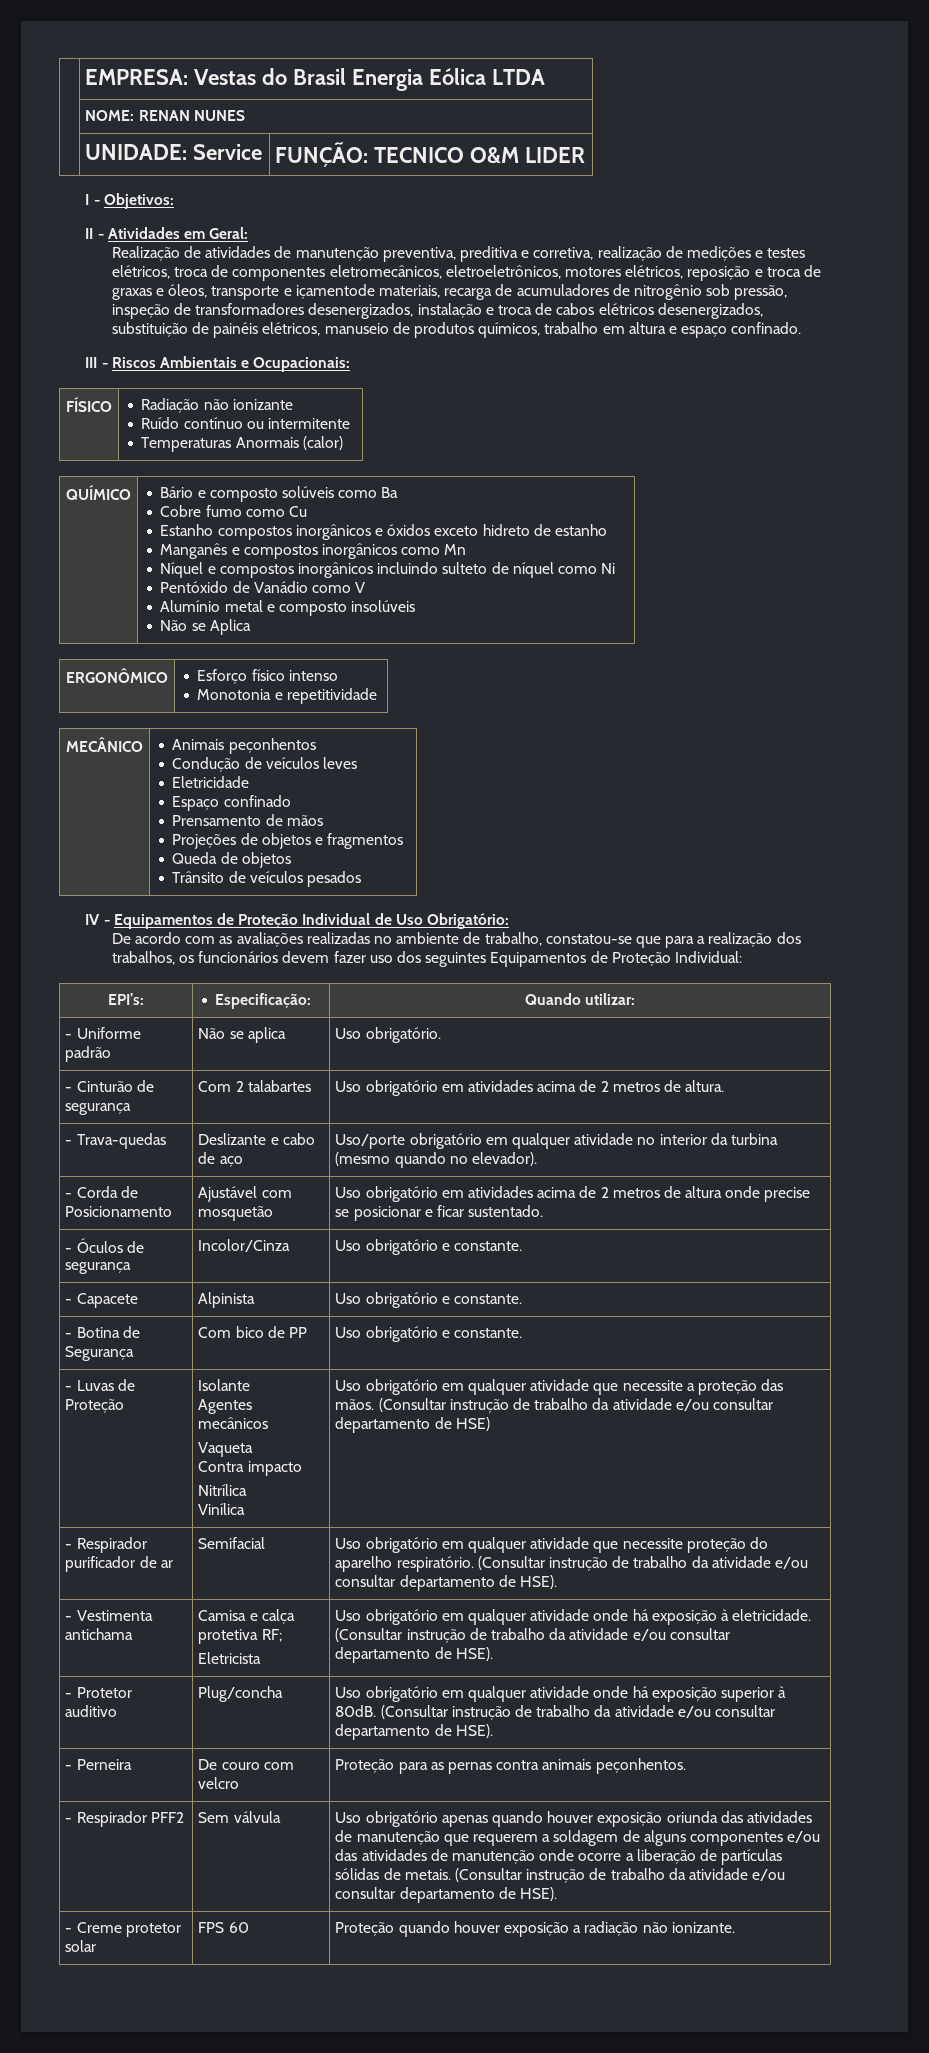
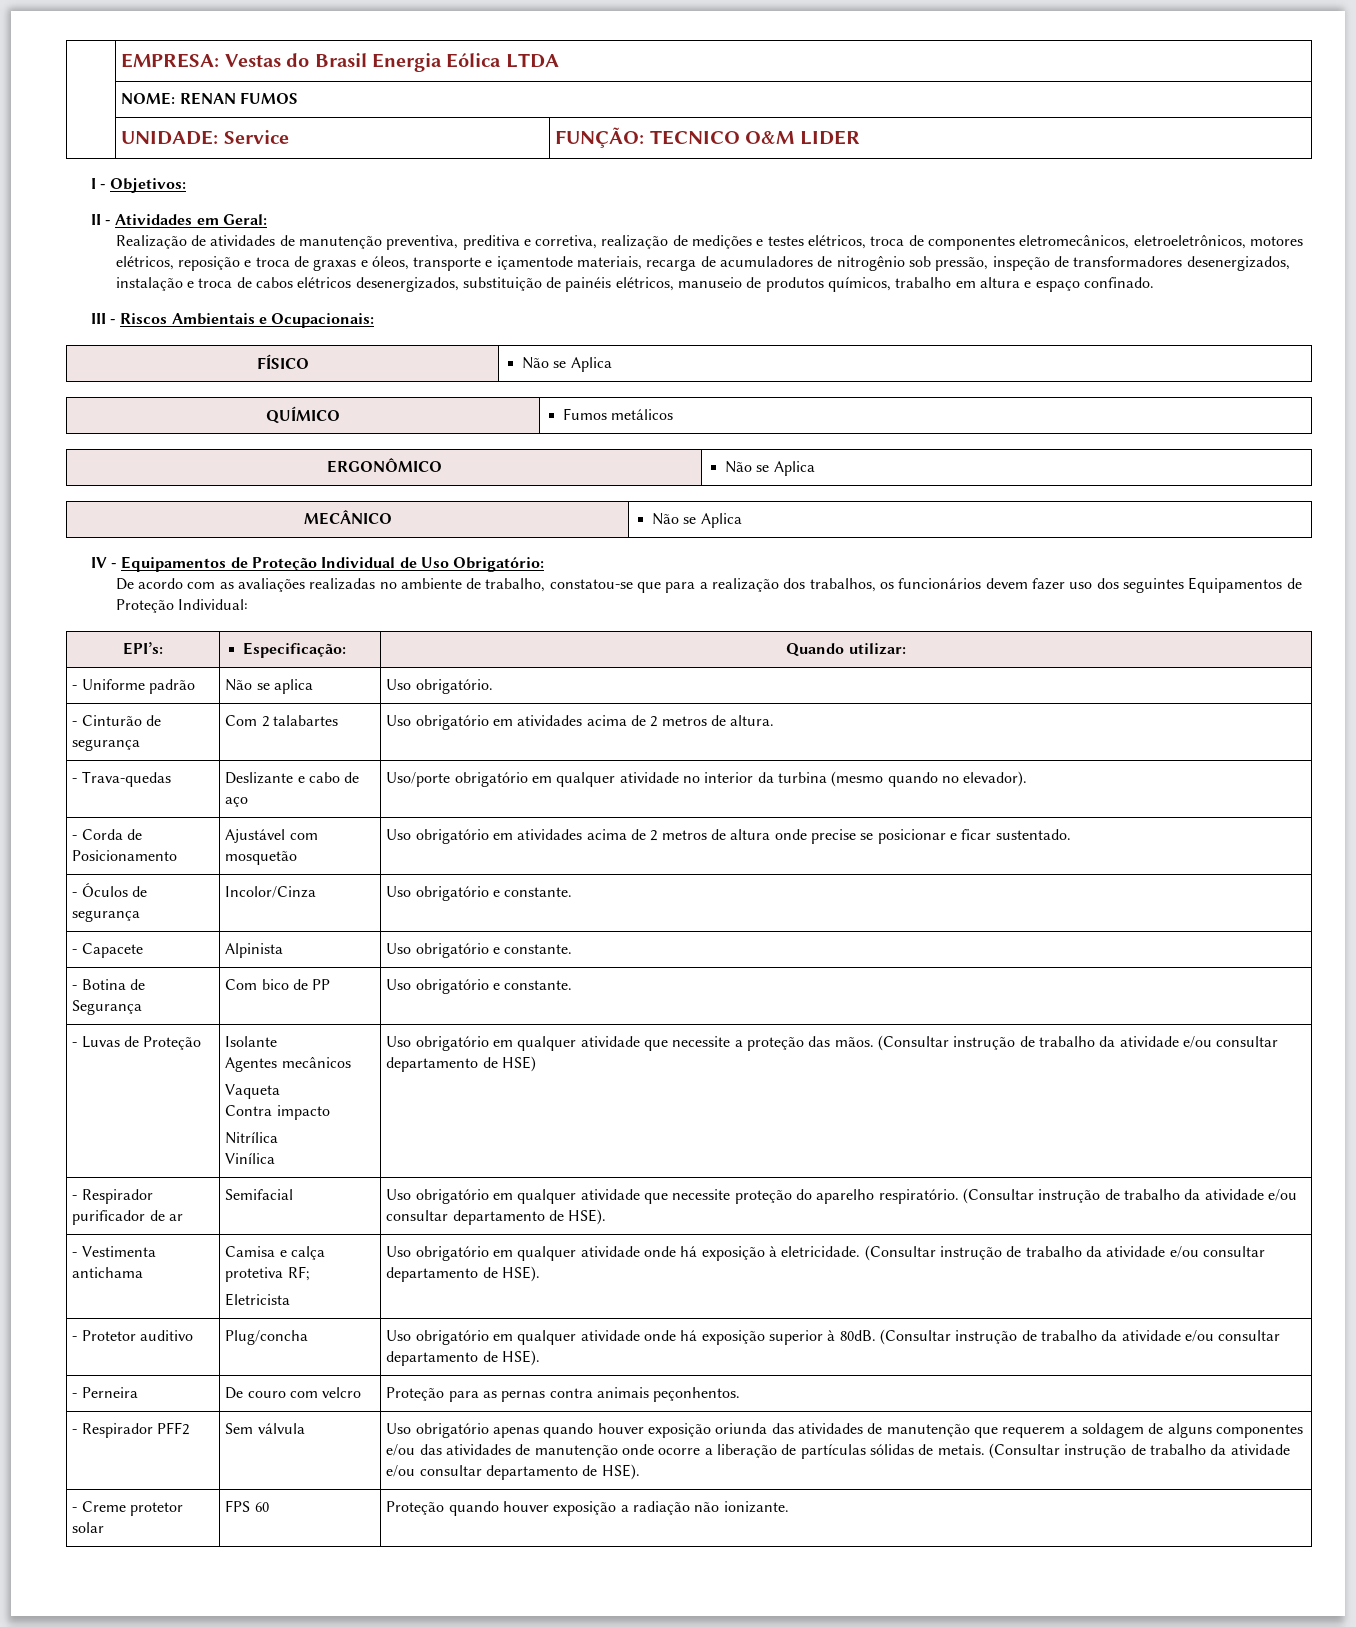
- | NOME: RENAN NUNES
+ | NOME: RENAN FUMOS
- FÍSICO | Radiação não ionizante
- Ruído contínuo ou intermitente
- Temperaturas Anormais (calor)
- QUÍMICO | Bário e composto solúveis como Ba
- Cobre fumo como Cu
- Estanho compostos inorgânicos e óxidos exceto hidreto de estanho
- Manganês e compostos inorgânicos como Mn
- Níquel e compostos inorgânicos incluindo sulteto de níquel como Ni
- Pentóxido de Vanádio como V
- Alumínio metal e composto insolúveis
- Não se Aplica
- ERGONÔMICO | Esforço físico intenso
- Monotonia e repetitividade
- MECÂNICO | Animais peçonhentos
- Condução de veículos leves
- Eletricidade
- Espaço confinado
- Prensamento de mãos
- Projeções de objetos e fragmentos
- Queda de objetos
- Trânsito de veículos pesados
+ FÍSICO | Não se Aplica
+ QUÍMICO | Fumos metálicos
+ ERGONÔMICO | Não se Aplica
+ MECÂNICO | Não se Aplica

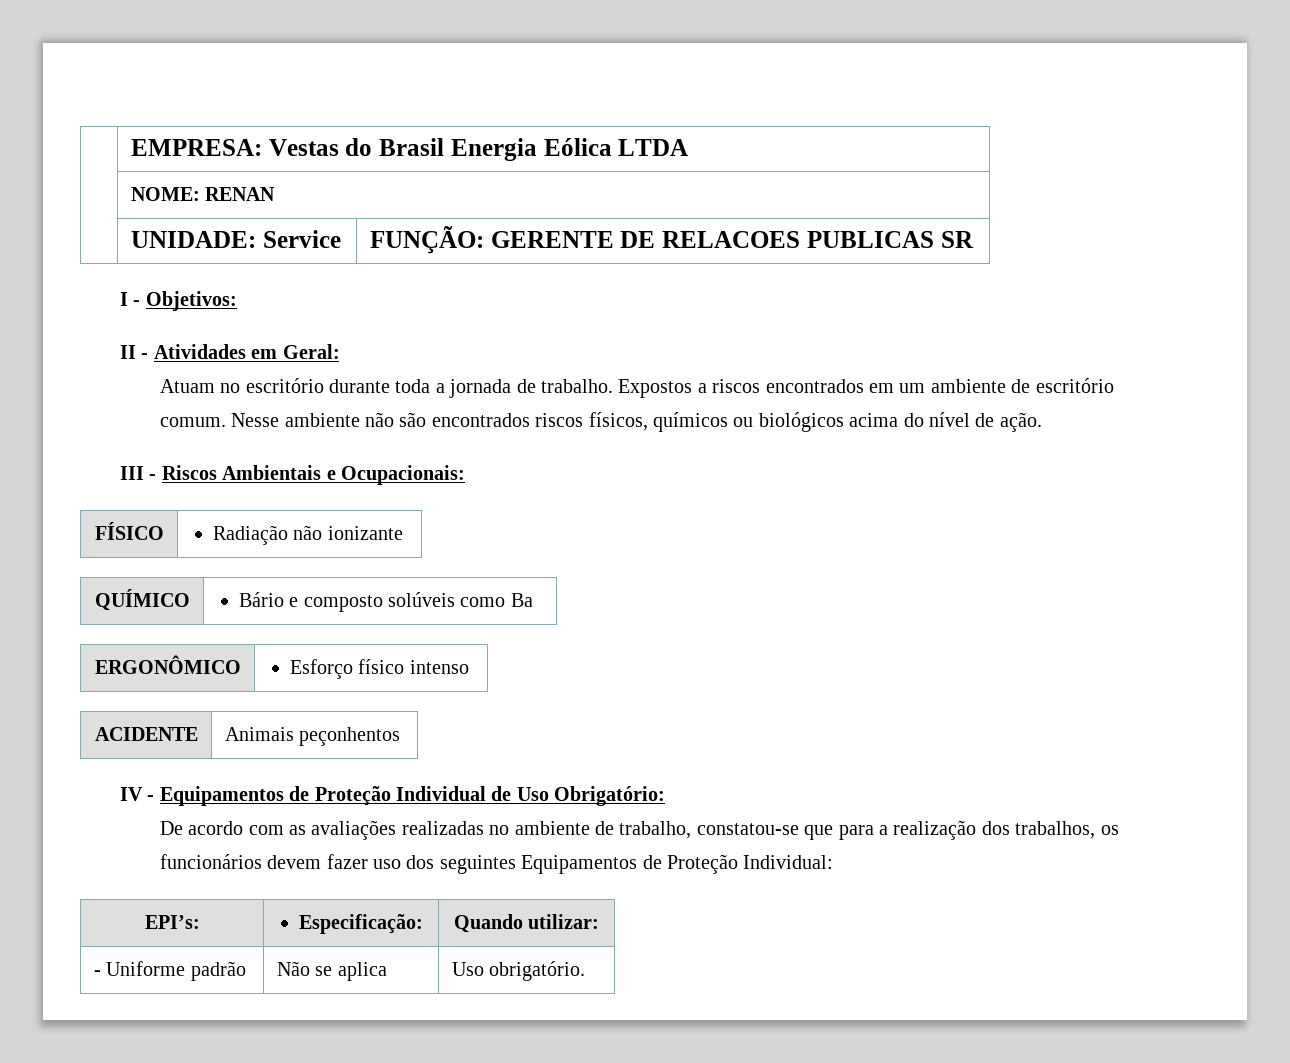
- | NOME: RENAN FUMOS
+ | NOME: RENAN
- | UNIDADE: Service | FUNÇÃO: TECNICO O&M LIDER
+ | UNIDADE: Service | FUNÇÃO: GERENTE DE RELACOES PUBLICAS SR
- Realização de atividades de manutenção preventiva, preditiva e corretiva, realização de medições e testes elétricos, troca de componentes eletromecânicos, eletroeletrônicos, motores elétricos, reposição e troca de graxas e óleos, transporte e içamentode materiais, recarga de acumuladores de nitrogênio sob pressão, inspeção de transformadores desenergizados, instalação e troca de cabos elétricos desenergizados, substituição de painéis elétricos, manuseio de produtos químicos, trabalho em altura e espaço confinado.
+ Atuam no escritório durante toda a jornada de trabalho. Expostos a riscos encontrados em um ambiente de escritório comum. Nesse ambiente não são encontrados riscos físicos, químicos ou biológicos acima do nível de ação.
- FÍSICO | Não se Aplica
- QUÍMICO | Fumos metálicos
- ERGONÔMICO | Não se Aplica
- MECÂNICO | Não se Aplica
+ FÍSICO | Radiação não ionizante
+ QUÍMICO | Bário e composto solúveis como Ba
+ ERGONÔMICO | Esforço físico intenso
+ ACIDENTE | Animais peçonhentos
- - Cinturão de segurança | Com 2 talabartes | Uso obrigatório em atividades acima de 2 metros de altura.
- - Trava-quedas | Deslizante e cabo de aço | Uso/porte obrigatório em qualquer atividade no interior da turbina (mesmo quando no elevador).
- - Corda de Posicionamento | Ajustável com mosquetão | Uso obrigatório em atividades acima de 2 metros de altura onde precise se posicionar e ficar sustentado.
- - Óculos de segurança | Incolor/Cinza | Uso obrigatório e constante.
- - Capacete | Alpinista | Uso obrigatório e constante.
- - Botina de Segurança | Com bico de PP | Uso obrigatório e constante.
- - Luvas de Proteção | Isolante
- Agentes mecânicos
- Vaqueta
- Contra impacto
- Nitrílica
- Vinílica | Uso obrigatório em qualquer atividade que necessite a proteção das mãos. (Consultar instrução de trabalho da atividade e/ou consultar departamento de HSE)
- - Respirador purificador de ar | Semifacial | Uso obrigatório em qualquer atividade que necessite proteção do aparelho respiratório. (Consultar instrução de trabalho da atividade e/ou consultar departamento de HSE).
- - Vestimenta antichama | Camisa e calça protetiva RF;
- Eletricista | Uso obrigatório em qualquer atividade onde há exposição à eletricidade. (Consultar instrução de trabalho da atividade e/ou consultar departamento de HSE).
- - Protetor auditivo | Plug/concha | Uso obrigatório em qualquer atividade onde há exposição superior à 80dB. (Consultar instrução de trabalho da atividade e/ou consultar departamento de HSE).
- - Perneira | De couro com velcro | Proteção para as pernas contra animais peçonhentos.
- - Respirador PFF2 | Sem válvula | Uso obrigatório apenas quando houver exposição oriunda das atividades de manutenção que requerem a soldagem de alguns componentes e/ou das atividades de manutenção onde ocorre a liberação de partículas sólidas de metais. (Consultar instrução de trabalho da atividade e/ou consultar departamento de HSE).
- - Creme protetor solar | FPS 60 | Proteção quando houver exposição a radiação não ionizante.

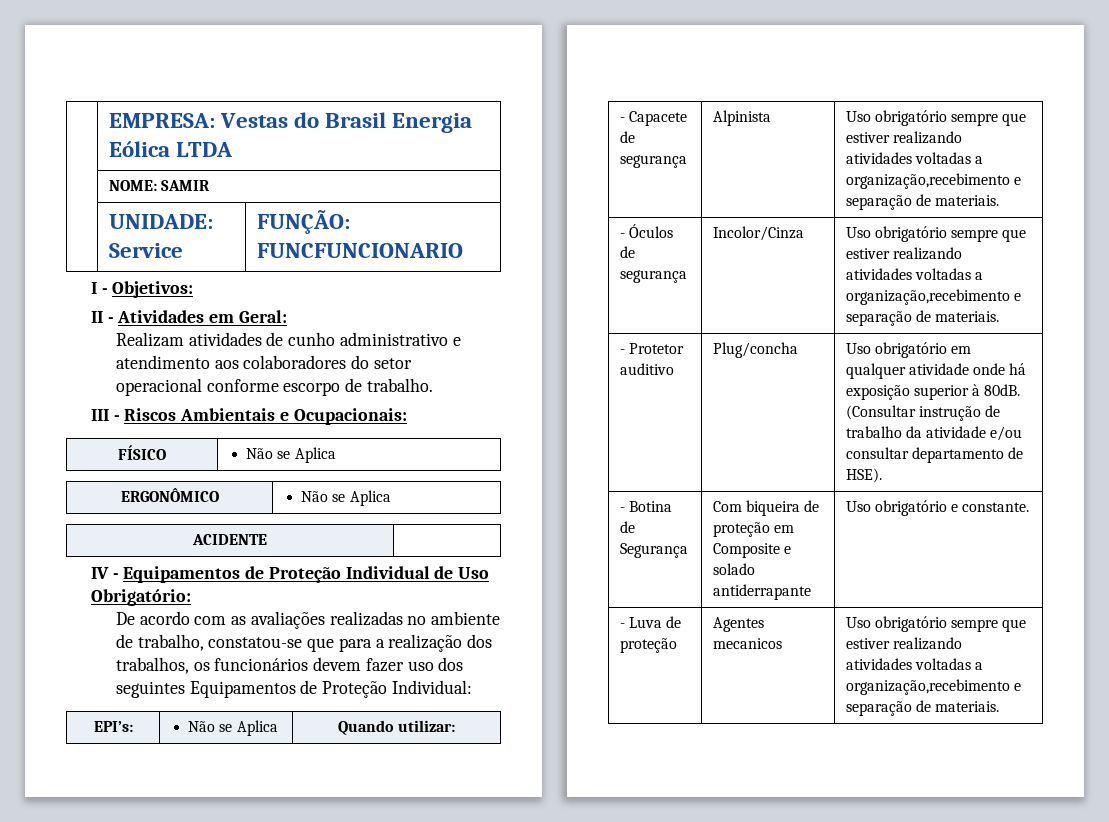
- | NOME: RENAN
+ | NOME: SAMIR
- | UNIDADE: Service | FUNÇÃO: GERENTE DE RELACOES PUBLICAS SR
+ | UNIDADE: Service | FUNÇÃO: FUNCFUNCIONARIO
- Atuam no escritório durante toda a jornada de trabalho. Expostos a riscos encontrados em um ambiente de escritório comum. Nesse ambiente não são encontrados riscos físicos, químicos ou biológicos acima do nível de ação.
+ Realizam atividades de cunho administrativo e atendimento aos colaboradores do setor operacional conforme escorpo de trabalho.
- FÍSICO | Radiação não ionizante
- QUÍMICO | Bário e composto solúveis como Ba
- ERGONÔMICO | Esforço físico intenso
+ FÍSICO | Não se Aplica
+ ERGONÔMICO | Não se Aplica
- ACIDENTE | Animais peçonhentos
+ ACIDENTE |
- EPI’s: | Especificação: | Quando utilizar:
+ EPI’s: | Não se Aplica | Quando utilizar:
- - Uniforme padrão | Não se aplica | Uso obrigatório.
+ - Capacete de segurança | Alpinista | Uso obrigatório sempre que estiver realizando atividades voltadas a organização,recebimento e separação de materiais.
+ - Óculos de segurança | Incolor/Cinza | Uso obrigatório sempre que estiver realizando atividades voltadas a organização,recebimento e separação de materiais.
+ - Protetor auditivo | Plug/concha | Uso obrigatório em qualquer atividade onde há exposição superior à 80dB. (Consultar instrução de trabalho da atividade e/ou consultar departamento de HSE).
+ - Botina de Segurança | Com biqueira de proteção em Composite e solado antiderrapante | Uso obrigatório e constante.
+ - Luva de proteção | Agentes mecanicos | Uso obrigatório sempre que estiver realizando atividades voltadas a organização,recebimento e separação de materiais.

